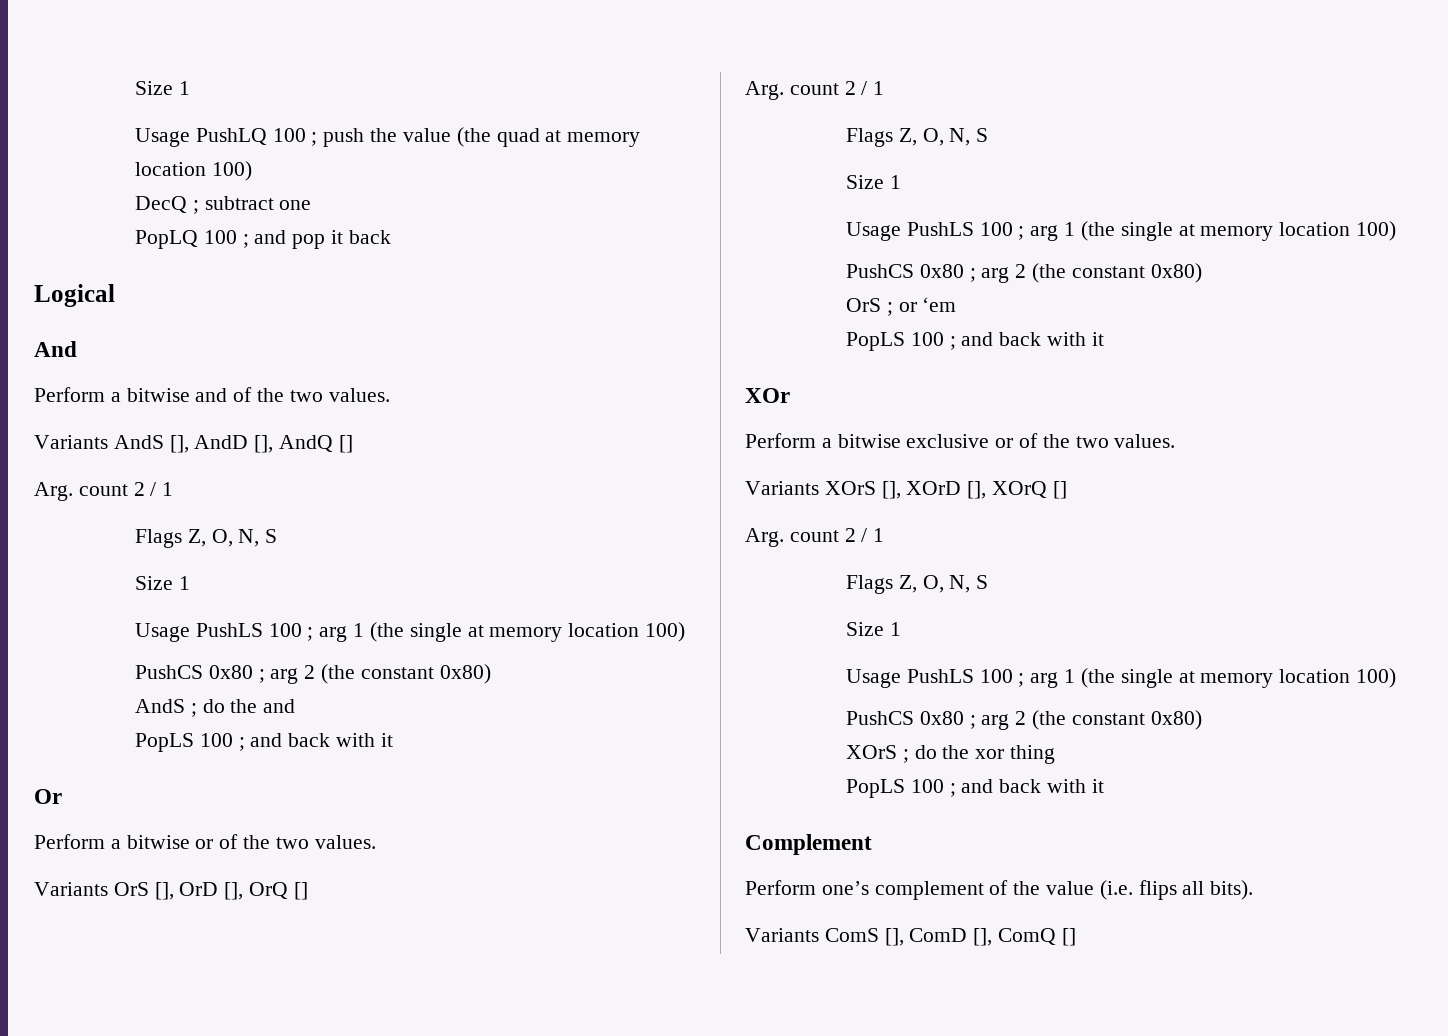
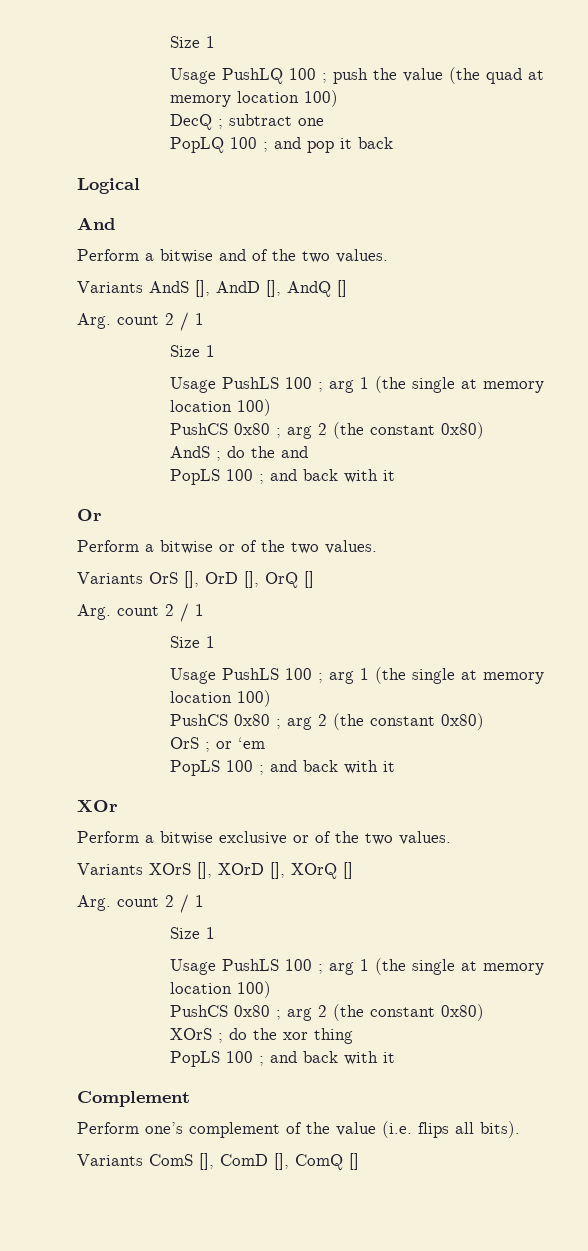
  Variants AndS [], AndD [], AndQ []
  Arg. count 2 / 1
- Flags Z, O, N, S
  Variants OrS [], OrD [], OrQ []
  Arg. count 2 / 1
- Flags Z, O, N, S
  Variants XOrS [], XOrD [], XOrQ []
  Arg. count 2 / 1
- Flags Z, O, N, S

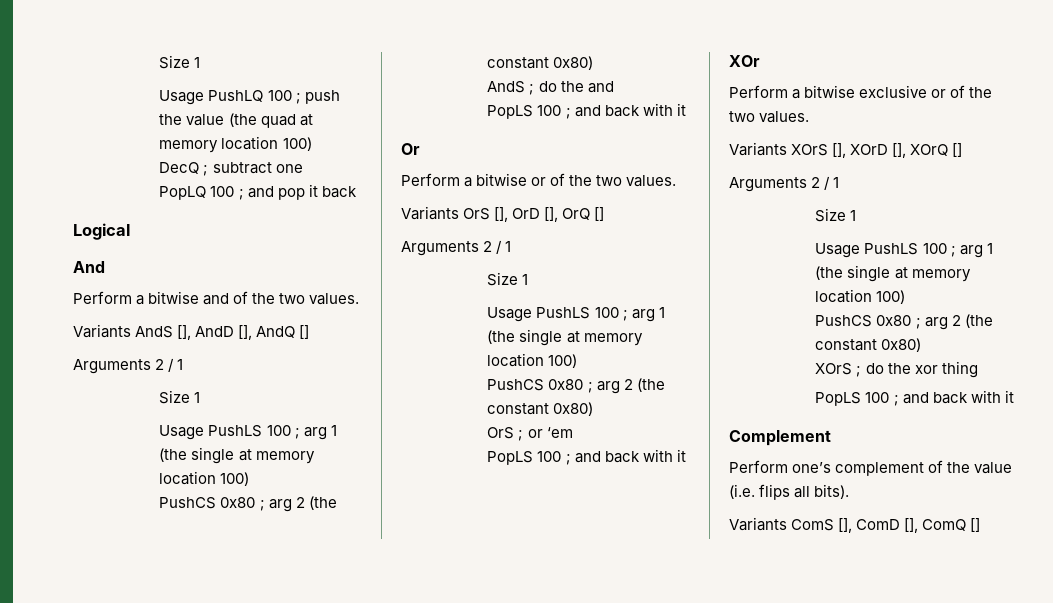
  Variants AndS [], AndD [], AndQ []
- Arg. count 2 / 1
+ Arguments 2 / 1
  Variants OrS [], OrD [], OrQ []
- Arg. count 2 / 1
+ Arguments 2 / 1
  Variants XOrS [], XOrD [], XOrQ []
- Arg. count 2 / 1
+ Arguments 2 / 1

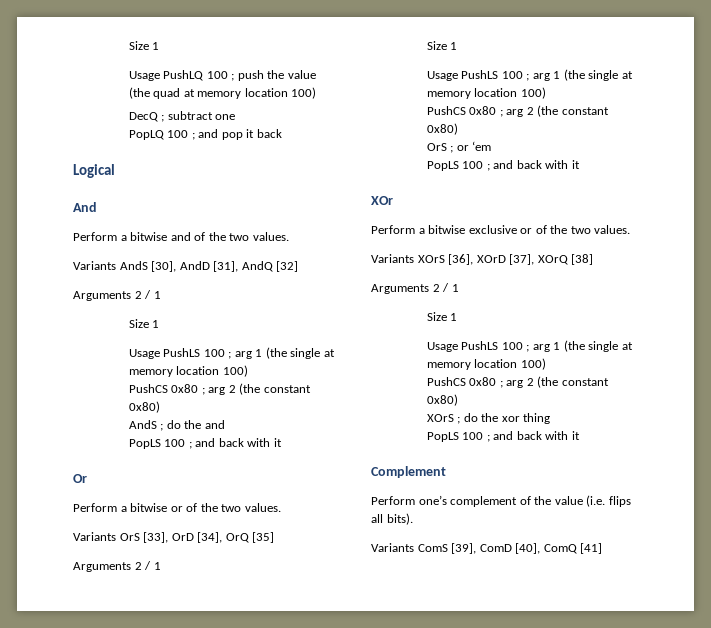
- Variants AndS [], AndD [], AndQ []
+ Variants AndS [30], AndD [31], AndQ [32]
- Variants OrS [], OrD [], OrQ []
+ Variants OrS [33], OrD [34], OrQ [35]
- Variants XOrS [], XOrD [], XOrQ []
+ Variants XOrS [36], XOrD [37], XOrQ [38]
- Variants ComS [], ComD [], ComQ []
+ Variants ComS [39], ComD [40], ComQ [41]

